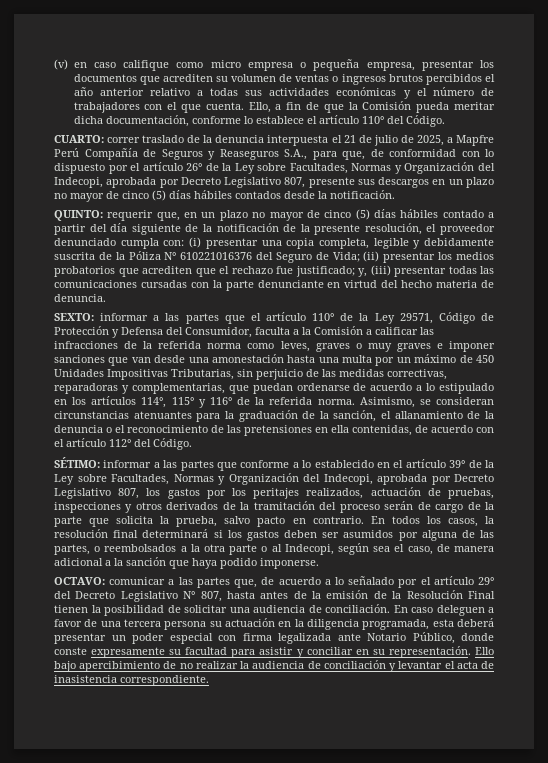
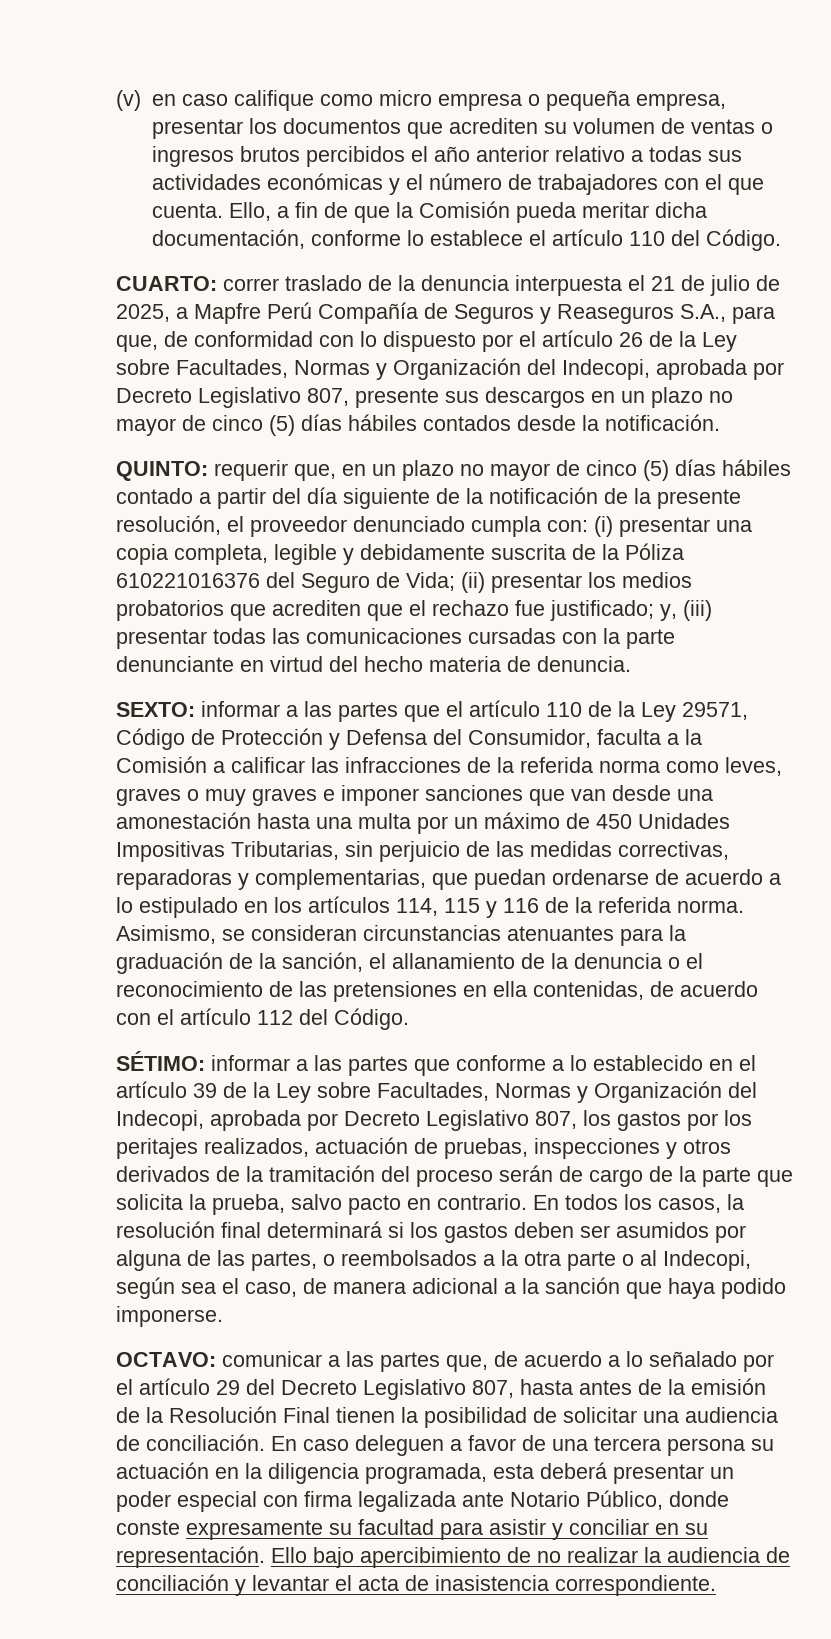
- Ello, a fin de que la Comisión pueda meritar dicha documentación, conforme lo establece el artículo 110° del Código.
+ Ello, a fin de que la Comisión pueda meritar dicha documentación, conforme lo establece el artículo 110 del Código.
- correr traslado de la denuncia interpuesta el 21 de julio de 2025, a Mapfre Perú Compañía de Seguros y Reaseguros S.A., para que, de conformidad con lo dispuesto por el artículo 26° de la Ley sobre Facultades, Normas y Organización del Indecopi, aprobada por Decreto Legislativo 807, presente sus descargos en un plazo no mayor de cinco (5) días hábiles contados desde la notificación.
+ correr traslado de la denuncia interpuesta el 21 de julio de 2025, a Mapfre Perú Compañía de Seguros y Reaseguros S.A., para que, de conformidad con lo dispuesto por el artículo 26 de la Ley sobre Facultades, Normas y Organización del Indecopi, aprobada por Decreto Legislativo 807, presente sus descargos en un plazo no mayor de cinco (5) días hábiles contados desde la notificación.
- (i) presentar una copia completa, legible y debidamente suscrita de la Póliza N° 610221016376 del Seguro de Vida;
+ (i) presentar una copia completa, legible y debidamente suscrita de la Póliza 610221016376 del Seguro de Vida;
- informar a las partes que el artículo 110° de la Ley 29571, Código de Protección y Defensa del Consumidor, faculta a la Comisión a calificar las infracciones de la referida norma como leves, graves o muy graves e imponer sanciones que van desde una amonestación hasta una multa por un máximo de 450 Unidades Impositivas Tributarias, sin perjuicio de las medidas correctivas, reparadoras y complementarias, que puedan ordenarse de acuerdo a lo estipulado en los artículos 114°, 115° y 116° de la referida norma.
+ informar a las partes que el artículo 110 de la Ley 29571, Código de Protección y Defensa del Consumidor, faculta a la Comisión a calificar las infracciones de la referida norma como leves, graves o muy graves e imponer sanciones que van desde una amonestación hasta una multa por un máximo de 450 Unidades Impositivas Tributarias, sin perjuicio de las medidas correctivas, reparadoras y complementarias, que puedan ordenarse de acuerdo a lo estipulado en los artículos 114, 115 y 116 de la referida norma.
- Asimismo, se consideran circunstancias atenuantes para la graduación de la sanción, el allanamiento de la denuncia o el reconocimiento de las pretensiones en ella contenidas, de acuerdo con el artículo 112° del Código.
+ Asimismo, se consideran circunstancias atenuantes para la graduación de la sanción, el allanamiento de la denuncia o el reconocimiento de las pretensiones en ella contenidas, de acuerdo con el artículo 112 del Código.
- SÉTIMO: informar a las partes que conforme a lo establecido en el artículo 39° de la Ley sobre Facultades, Normas y Organización del Indecopi, aprobada por Decreto Legislativo 807, los gastos por los peritajes realizados, actuación de pruebas, inspecciones y otros derivados de la tramitación del proceso serán de cargo de la parte que solicita la prueba, salvo pacto en contrario.
+ SÉTIMO: informar a las partes que conforme a lo establecido en el artículo 39 de la Ley sobre Facultades, Normas y Organización del Indecopi, aprobada por Decreto Legislativo 807, los gastos por los peritajes realizados, actuación de pruebas, inspecciones y otros derivados de la tramitación del proceso serán de cargo de la parte que solicita la prueba, salvo pacto en contrario.
- OCTAVO: comunicar a las partes que, de acuerdo a lo señalado por el artículo 29° del Decreto Legislativo N° 807, hasta antes de la emisión de la Resolución Final tienen la posibilidad de solicitar una audiencia de conciliación.
+ OCTAVO: comunicar a las partes que, de acuerdo a lo señalado por el artículo 29 del Decreto Legislativo 807, hasta antes de la emisión de la Resolución Final tienen la posibilidad de solicitar una audiencia de conciliación.

